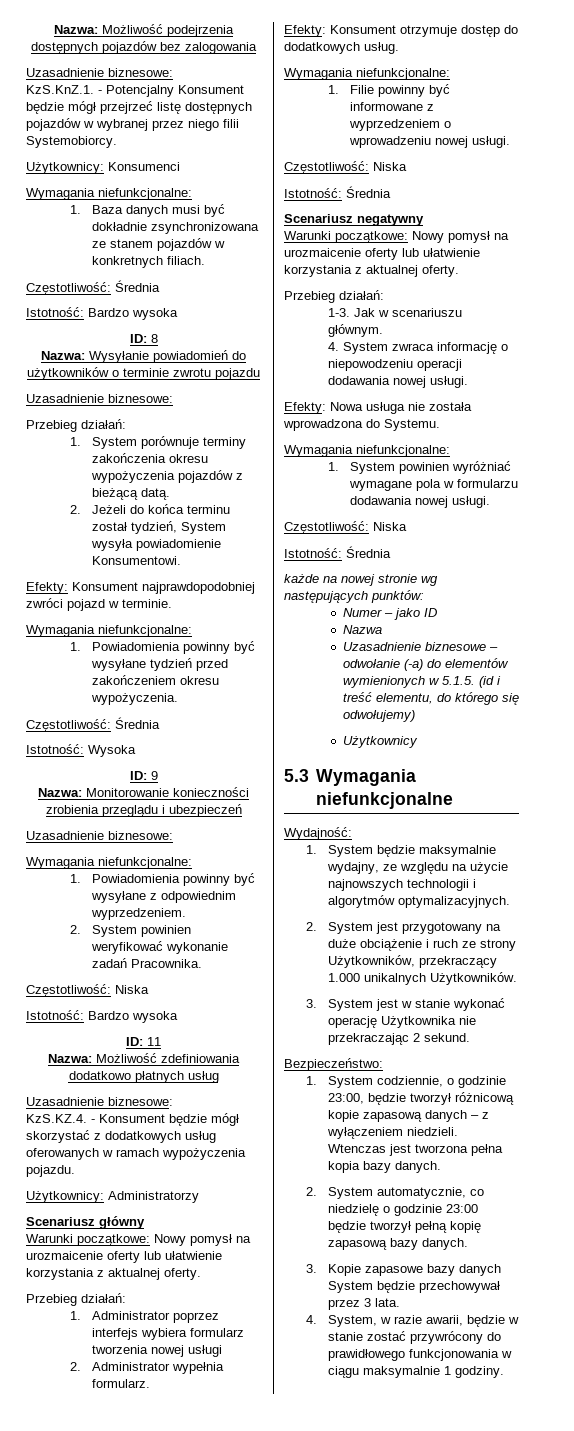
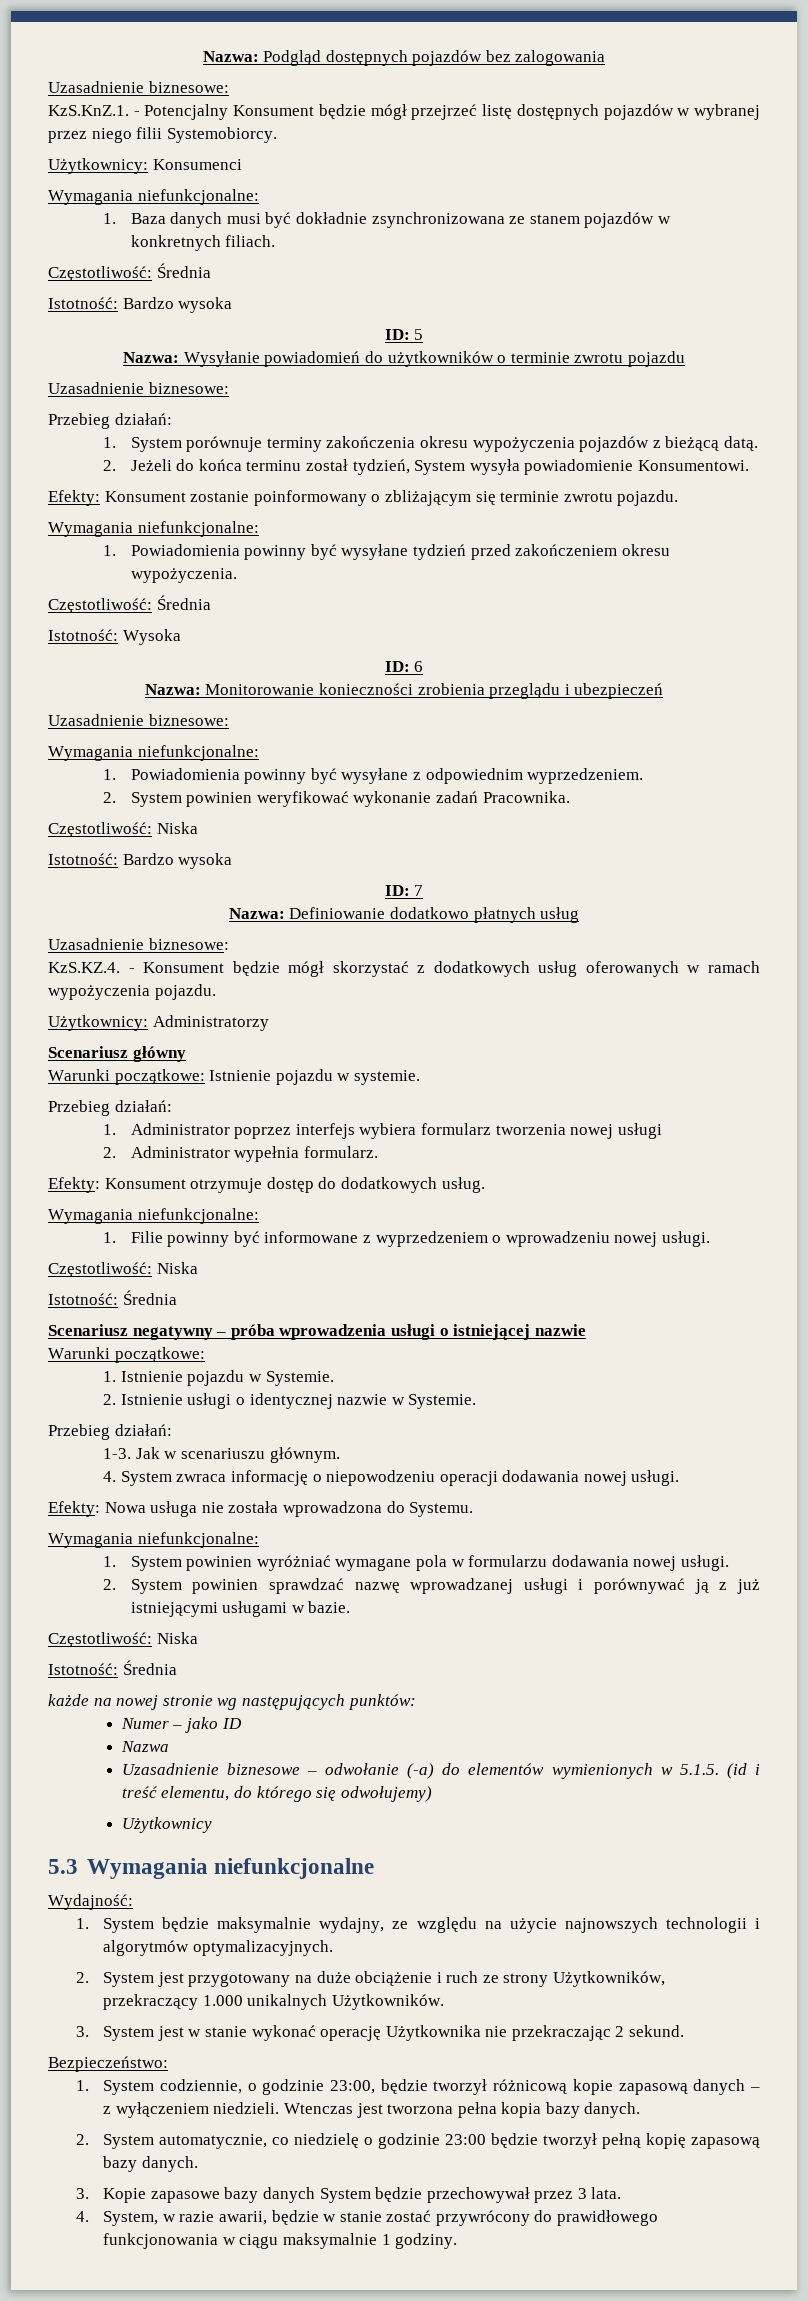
- Nazwa: Możliwość podejrzenia dostępnych pojazdów bez zalogowania
+ Nazwa: Podgląd dostępnych pojazdów bez zalogowania
- ID: 8
+ ID: 5
- Efekty: Konsument najprawdopodobniej zwróci pojazd w terminie.
+ Efekty: Konsument zostanie poinformowany o zbliżającym się terminie zwrotu pojazdu.
- ID: 9
+ ID: 6
- ID: 11
- Nazwa: Możliwość zdefiniowania dodatkowo płatnych usług
+ ID: 7
+ Nazwa: Definiowanie dodatkowo płatnych usług
  Scenariusz główny
- Warunki początkowe: Nowy pomysł na urozmaicenie oferty lub ułatwienie korzystania z aktualnej oferty.
+ Warunki początkowe: Istnienie pojazdu w systemie.
- Scenariusz negatywny
- Warunki początkowe: Nowy pomysł na urozmaicenie oferty lub ułatwienie korzystania z aktualnej oferty.
+ Scenariusz negatywny – próba wprowadzenia usługi o istniejącej nazwie
+ Warunki początkowe:
+ 1. Istnienie pojazdu w Systemie.
+ 2. Istnienie usługi o identycznej nazwie w Systemie.
+ 2. System powinien sprawdzać nazwę wprowadzanej usługi i porównywać ją z już istniejącymi usługami w bazie.

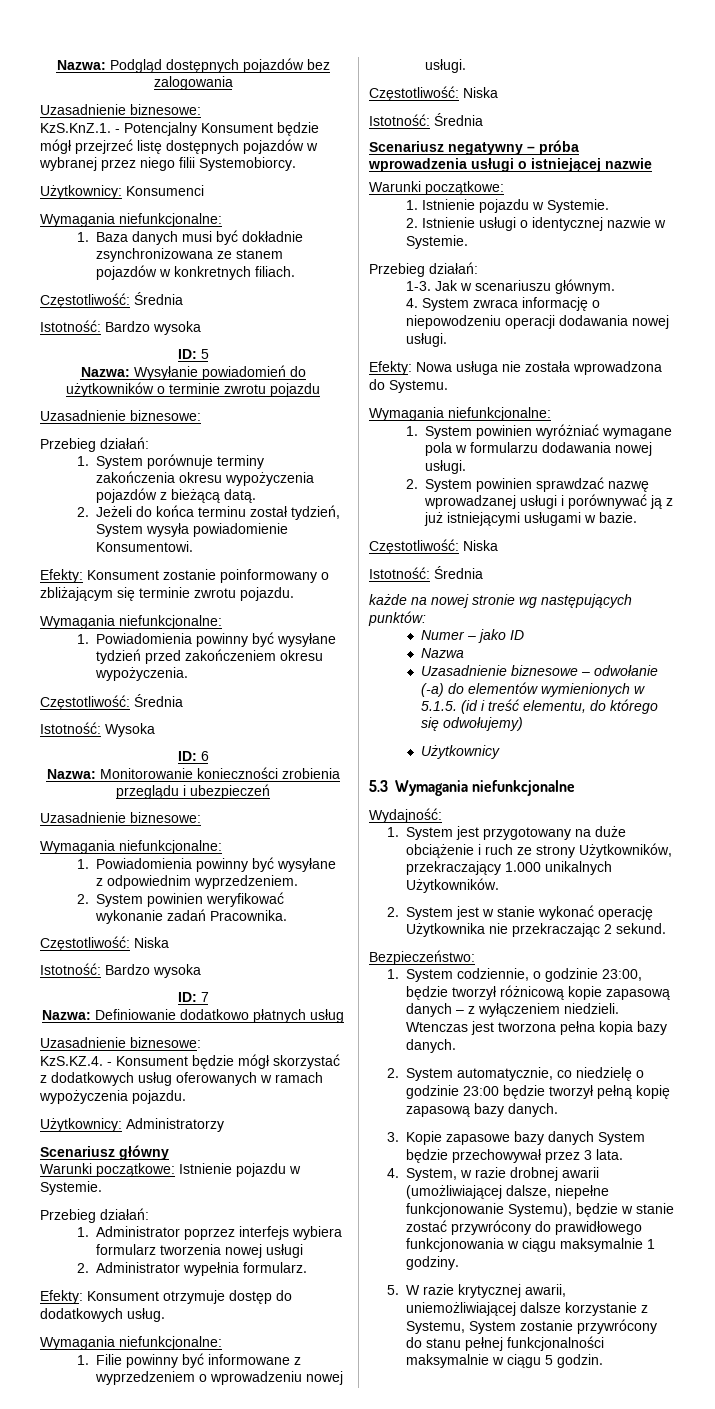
- Warunki początkowe: Istnienie pojazdu w systemie.
+ Warunki początkowe: Istnienie pojazdu w Systemie.
- 1. System będzie maksymalnie wydajny, ze względu na użycie najnowszych technologii i algorytmów optymalizacyjnych.
- 2. System jest przygotowany na duże obciążenie i ruch ze strony Użytkowników, przekraczący 1.000 unikalnych Użytkowników.
+ 1. System jest przygotowany na duże obciążenie i ruch ze strony Użytkowników, przekraczający 1.000 unikalnych Użytkowników.
- 3. System jest w stanie wykonać operację Użytkownika nie przekraczając 2 sekund.
+ 2. System jest w stanie wykonać operację Użytkownika nie przekraczając 2 sekund.
- 4. System, w razie awarii, będzie w stanie zostać przywrócony do prawidłowego funkcjonowania w ciągu maksymalnie 1 godziny.
+ 4. System, w razie drobnej awarii (umożliwiającej dalsze, niepełne funkcjonowanie Systemu), będzie w stanie zostać przywrócony do prawidłowego funkcjonowania w ciągu maksymalnie 1 godziny.
+ 5. W razie krytycznej awarii, uniemożliwiającej dalsze korzystanie z Systemu, System zostanie przywrócony do stanu pełnej funkcjonalności maksymalnie w ciągu 5 godzin.

